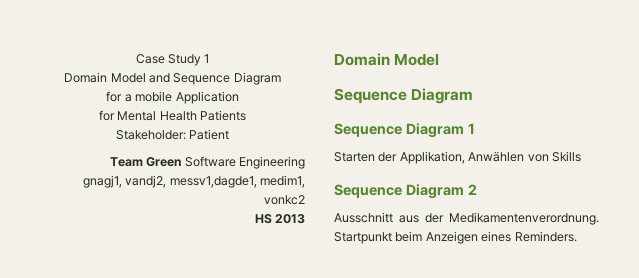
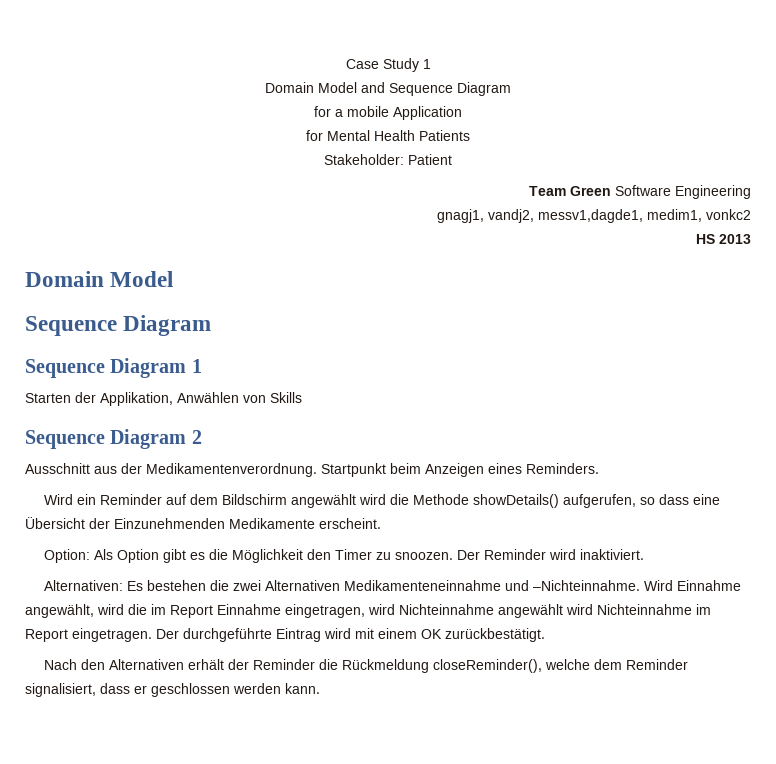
+ Wird ein Reminder auf dem Bildschirm angewählt wird die Methode showDetails() aufgerufen, so dass eine Übersicht der Einzunehmenden Medikamente erscheint.
+ Option: Als Option gibt es die Möglichkeit den Timer zu snoozen. Der Reminder wird inaktiviert.
+ Alternativen: Es bestehen die zwei Alternativen Medikamenteneinnahme und –Nichteinnahme. Wird Einnahme angewählt, wird die im Report Einnahme eingetragen, wird Nichteinnahme angewählt wird Nichteinnahme im Report eingetragen. Der durchgeführte Eintrag wird mit einem OK zurückbestätigt.
+ Nach den Alternativen erhält der Reminder die Rückmeldung closeReminder(), welche dem Reminder signalisiert, dass er geschlossen werden kann.

